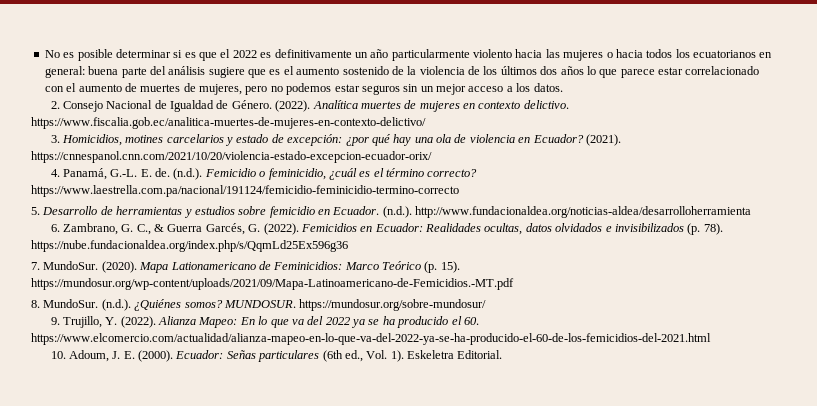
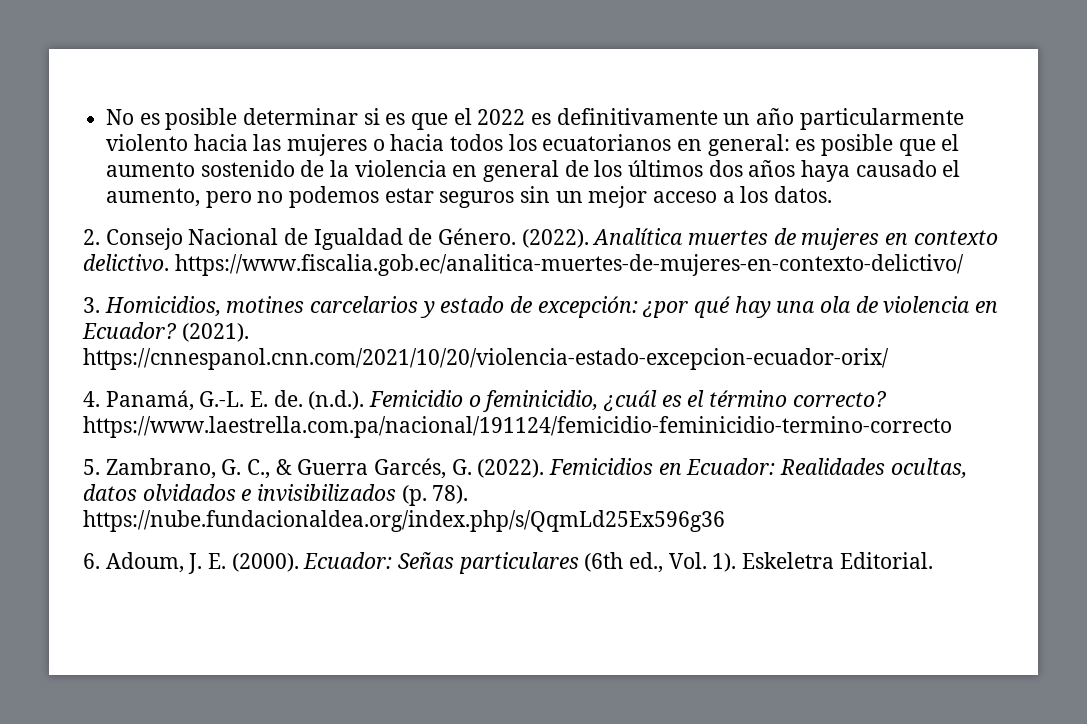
- No es posible determinar si es que el 2022 es definitivamente un año particularmente violento hacia las mujeres o hacia todos los ecuatorianos en general: buena parte del análisis sugiere que es el aumento sostenido de la violencia de los últimos dos años lo que parece estar correlacionado con el aumento de muertes de mujeres, pero no podemos estar seguros sin un mejor acceso a los datos.
+ No es posible determinar si es que el 2022 es definitivamente un año particularmente violento hacia las mujeres o hacia todos los ecuatorianos en general: es posible que el aumento sostenido de la violencia en general de los últimos dos años haya causado el aumento, pero no podemos estar seguros sin un mejor acceso a los datos.
- 5. Desarrollo de herramientas y estudios sobre femicidio en Ecuador. (n.d.). http://www.fundacionaldea.org/noticias-aldea/desarrolloherramienta
- 6. Zambrano, G. C., & Guerra Garcés, G. (2022).
+ 5. Zambrano, G. C., & Guerra Garcés, G. (2022).
- 7. MundoSur. (2020). Mapa Lationamericano de Feminicidios: Marco Teórico (p. 15). https://mundosur.org/wp-content/uploads/2021/09/Mapa-Latinoamericano-de-Femicidios.-MT.pdf
- 8. MundoSur. (n.d.). ¿Quiénes somos? MUNDOSUR. https://mundosur.org/sobre-mundosur/
- 9. Trujillo, Y. (2022). Alianza Mapeo: En lo que va del 2022 ya se ha producido el 60. https://www.elcomercio.com/actualidad/alianza-mapeo-en-lo-que-va-del-2022-ya-se-ha-producido-el-60-de-los-femicidios-del-2021.html
- 10. Adoum, J. E. (2000).
+ 6. Adoum, J. E. (2000).

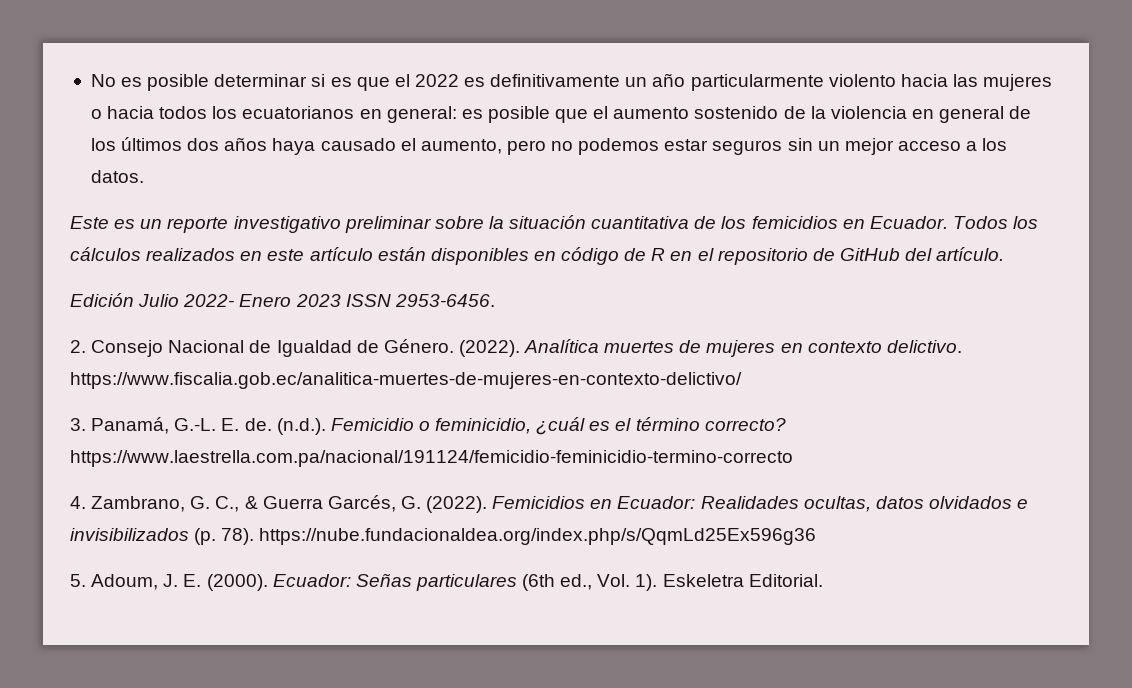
+ Este es un reporte investigativo preliminar sobre la situación cuantitativa de los femicidios en Ecuador. Todos los cálculos realizados en este artículo están disponibles en código de R en el repositorio de GitHub del artículo.
+ Edición Julio 2022- Enero 2023 ISSN 2953-6456.
- 3. Homicidios, motines carcelarios y estado de excepción: ¿por qué hay una ola de violencia en Ecuador? (2021). https://cnnespanol.cnn.com/2021/10/20/violencia-estado-excepcion-ecuador-orix/
- 4. Panamá, G.-L. E. de.
+ 3. Panamá, G.-L. E. de.
- 5. Zambrano, G. C., & Guerra Garcés, G. (2022).
+ 4. Zambrano, G. C., & Guerra Garcés, G. (2022).
- 6. Adoum, J. E. (2000).
+ 5. Adoum, J. E. (2000).

